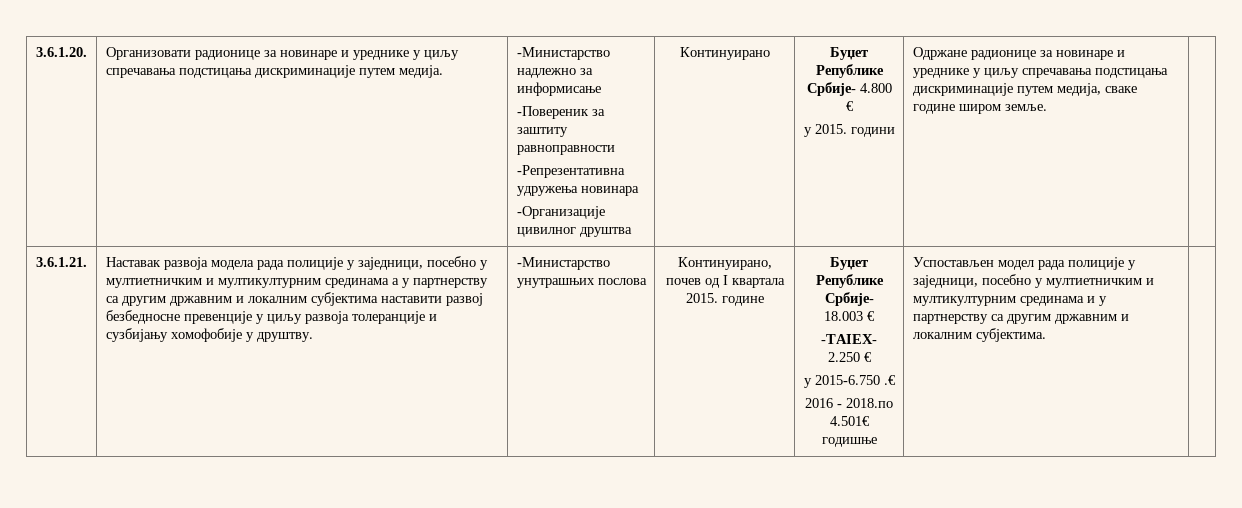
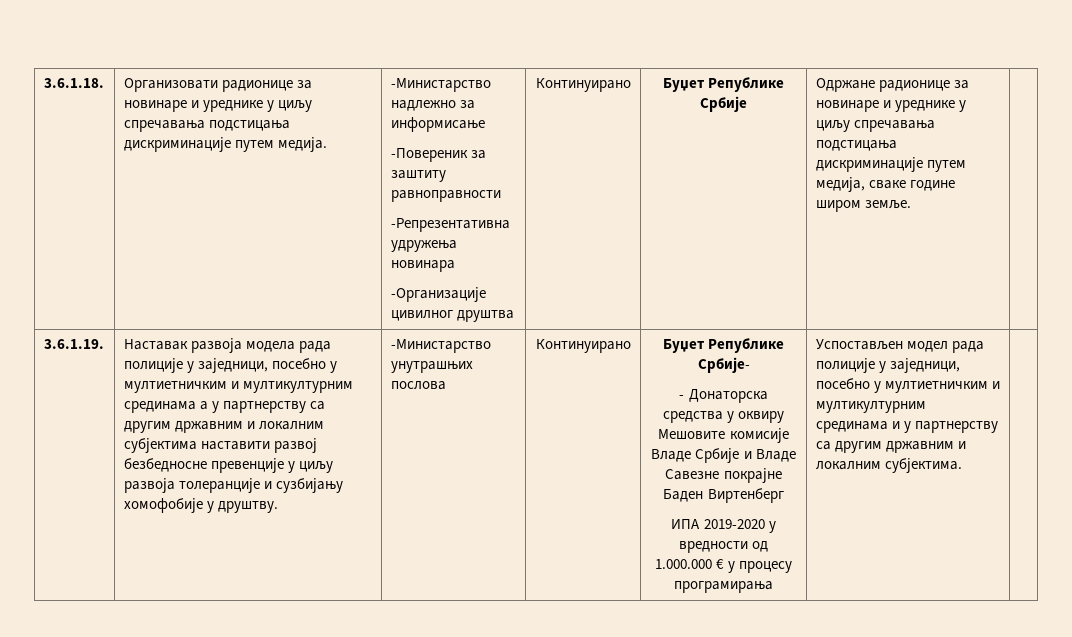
- 3.6.1.20.
+ 3.6.1.18.
- Буџет Републике Србије- 4.800 €
- у 2015. години
+ Буџет Републике Србије
- 3.6.1.21.
+ 3.6.1.19.
- Континуирано, почев од I квартала 2015. године | Буџет Републике Србије- 18.003 €
- -TAIEX- 2.250 €
- у 2015-6.750 .€
- 2016 - 2018.по 4.501€ годишње
+ Континуирано | Буџет Републике Србије-
+ - Донаторска средства у оквиру Мешовите комисије Владе Србије и Владе Савезне покрајне Баден Виртенберг
+ ИПА 2019-2020 у вредности од 1.000.000 € у процесу програмирања

